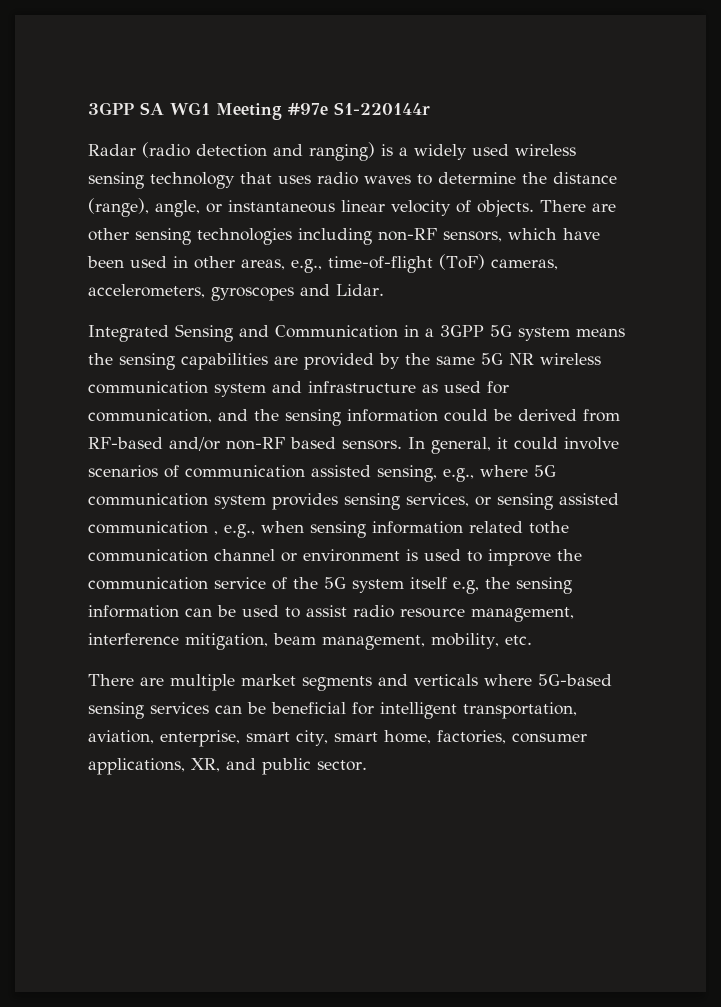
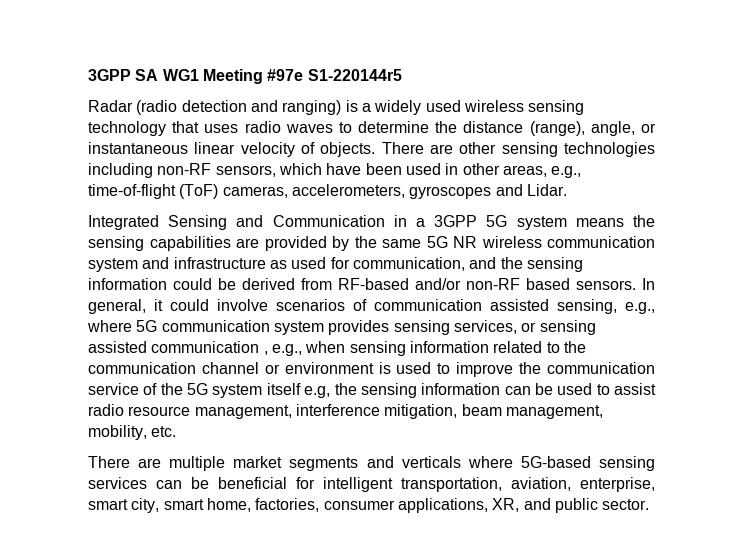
- 3GPP SA WG1 Meeting #97e S1-220144r
+ 3GPP SA WG1 Meeting #97e S1-220144r5
- In general, it could involve scenarios of communication assisted sensing, e.g., where 5G communication system provides sensing services, or sensing assisted communication , e.g., when sensing information related tothe communication channel or environment is used to improve the communication service of the 5G system itself e.g, the sensing information can be used to assist radio resource management, interference mitigation, beam management, mobility, etc.
+ In general, it could involve scenarios of communication assisted sensing, e.g., where 5G communication system provides sensing services, or sensing assisted communication , e.g., when sensing information related to the communication channel or environment is used to improve the communication service of the 5G system itself e.g, the sensing information can be used to assist radio resource management, interference mitigation, beam management, mobility, etc.

